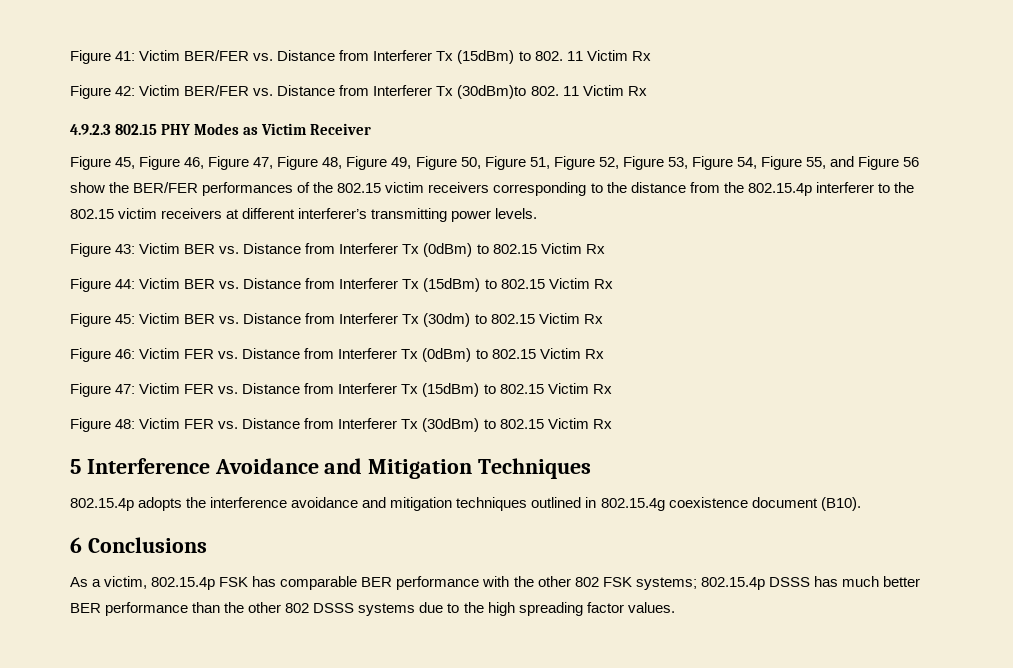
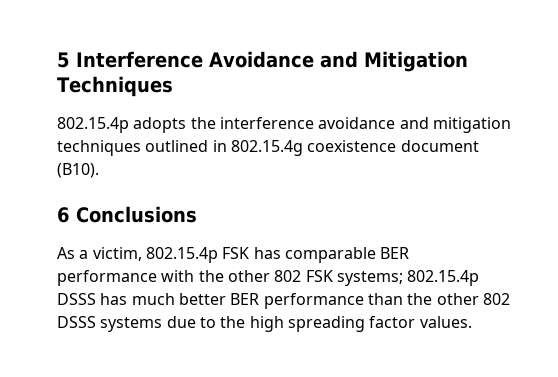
- Figure 41: Victim BER/FER vs. Distance from Interferer Tx (15dBm) to 802. 11 Victim Rx
- Figure 42: Victim BER/FER vs. Distance from Interferer Tx (30dBm)to 802. 11 Victim Rx
- 4.9.2.3 802.15 PHY Modes as Victim Receiver
- Figure 45, Figure 46, Figure 47, Figure 48, Figure 49, Figure 50, Figure 51, Figure 52, Figure 53, Figure 54, Figure 55, and Figure 56 show the BER/FER performances of the 802.15 victim receivers corresponding to the distance from the 802.15.4p interferer to the 802.15 victim receivers at different interferer’s transmitting power levels.
- Figure 43: Victim BER vs. Distance from Interferer Tx (0dBm) to 802.15 Victim Rx
- Figure 44: Victim BER vs. Distance from Interferer Tx (15dBm) to 802.15 Victim Rx
- Figure 45: Victim BER vs. Distance from Interferer Tx (30dm) to 802.15 Victim Rx
- Figure 46: Victim FER vs. Distance from Interferer Tx (0dBm) to 802.15 Victim Rx
- Figure 47: Victim FER vs. Distance from Interferer Tx (15dBm) to 802.15 Victim Rx
- Figure 48: Victim FER vs. Distance from Interferer Tx (30dBm) to 802.15 Victim Rx

